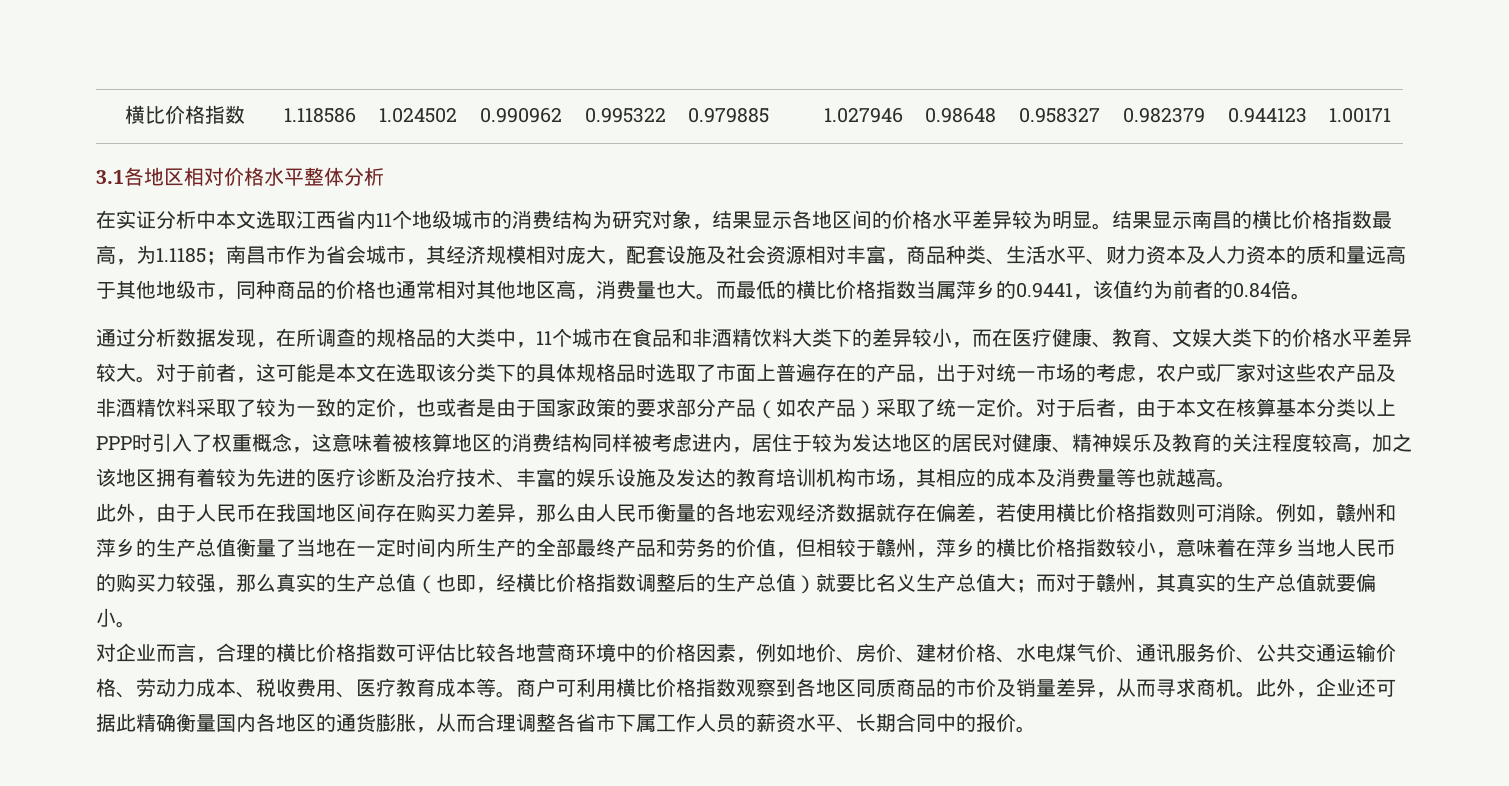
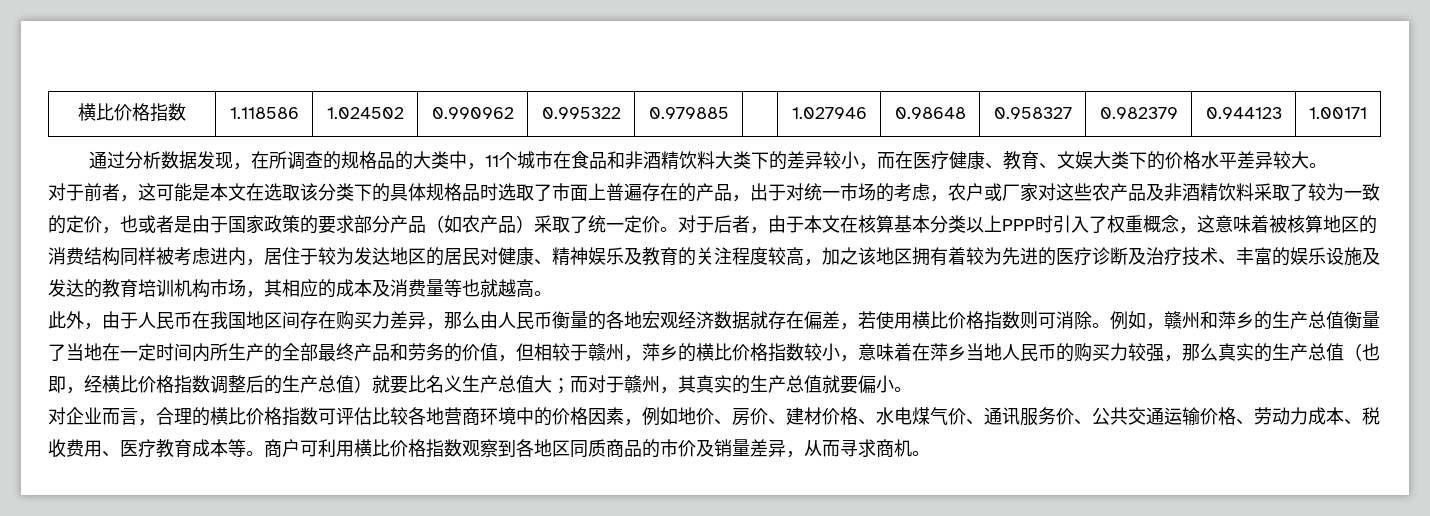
- 3.1各地区相对价格水平整体分析
- 在实证分析中本文选取江西省内11个地级城市的消费结构为研究对象，结果显示各地区间的价格水平差异较为明显。结果显示南昌的横比价格指数最高，为1.1185；南昌市作为省会城市，其经济规模相对庞大，配套设施及社会资源相对丰富，商品种类、生活水平、财力资本及人力资本的质和量远高于其他地级市，同种商品的价格也通常相对其他地区高，消费量也大。而最低的横比价格指数当属萍乡的0.9441，该值约为前者的0.84倍。
- 通过分析数据发现，在所调查的规格品的大类中，11个城市在食品和非酒精饮料大类下的差异较小，而在医疗健康、教育、文娱大类下的价格水平差异较大。对于前者，这可能是本文在选取该分类下的具体规格品时选取了市面上普遍存在的产品，出于对统一市场的考虑，农户或厂家对这些农产品及非酒精饮料采取了较为一致的定价，也或者是由于国家政策的要求部分产品（如农产品）采取了统一定价。
+ 通过分析数据发现，在所调查的规格品的大类中，11个城市在食品和非酒精饮料大类下的差异较小，而在医疗健康、教育、文娱大类下的价格水平差异较大。
+ 对于前者，这可能是本文在选取该分类下的具体规格品时选取了市面上普遍存在的产品，出于对统一市场的考虑，农户或厂家对这些农产品及非酒精饮料采取了较为一致的定价，也或者是由于国家政策的要求部分产品（如农产品）采取了统一定价。
- 此外，企业还可据此精确衡量国内各地区的通货膨胀，从而合理调整各省市下属工作人员的薪资水平、长期合同中的报价。

